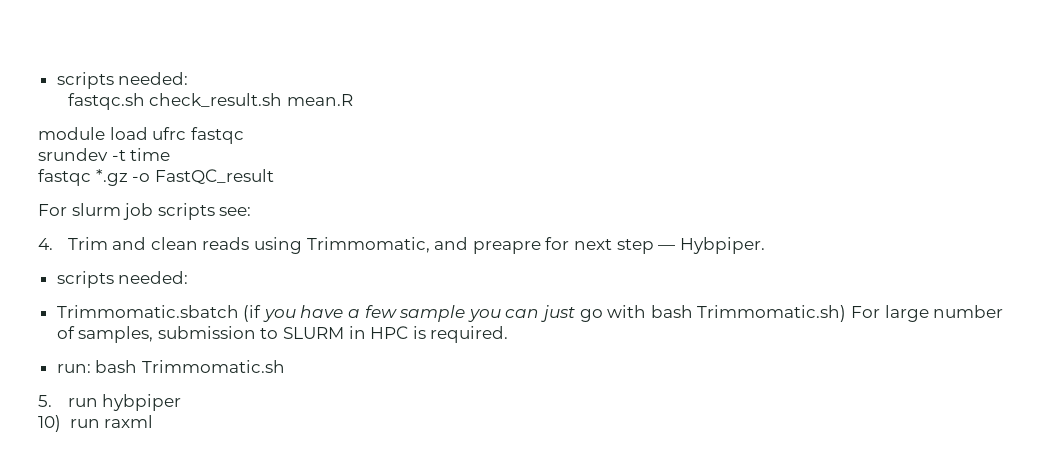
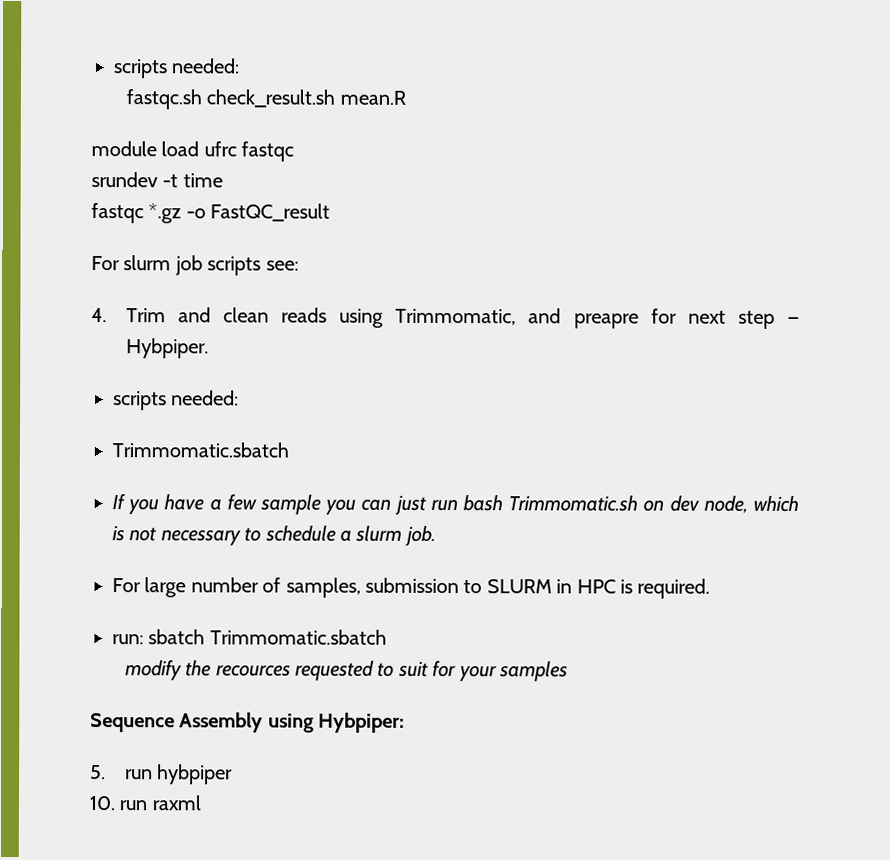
  4. Trim and clean reads using Trimmomatic, and preapre for next step — Hybpiper.
  scripts needed:
- Trimmomatic.sbatch (if you have a few sample you can just go with bash Trimmomatic.sh) For large number of samples, submission to SLURM in HPC is required.
+ Trimmomatic.sbatch
+ If you have a few sample you can just run bash Trimmomatic.sh on dev node, which is not necessary to schedule a slurm job.
+ For large number of samples, submission to SLURM in HPC is required.
- run: bash Trimmomatic.sh
+ run: sbatch Trimmomatic.sbatch
+ modify the recources requested to suit for your samples
+ Sequence Assembly using Hybpiper:
- 10) run raxml
+ 10. run raxml

